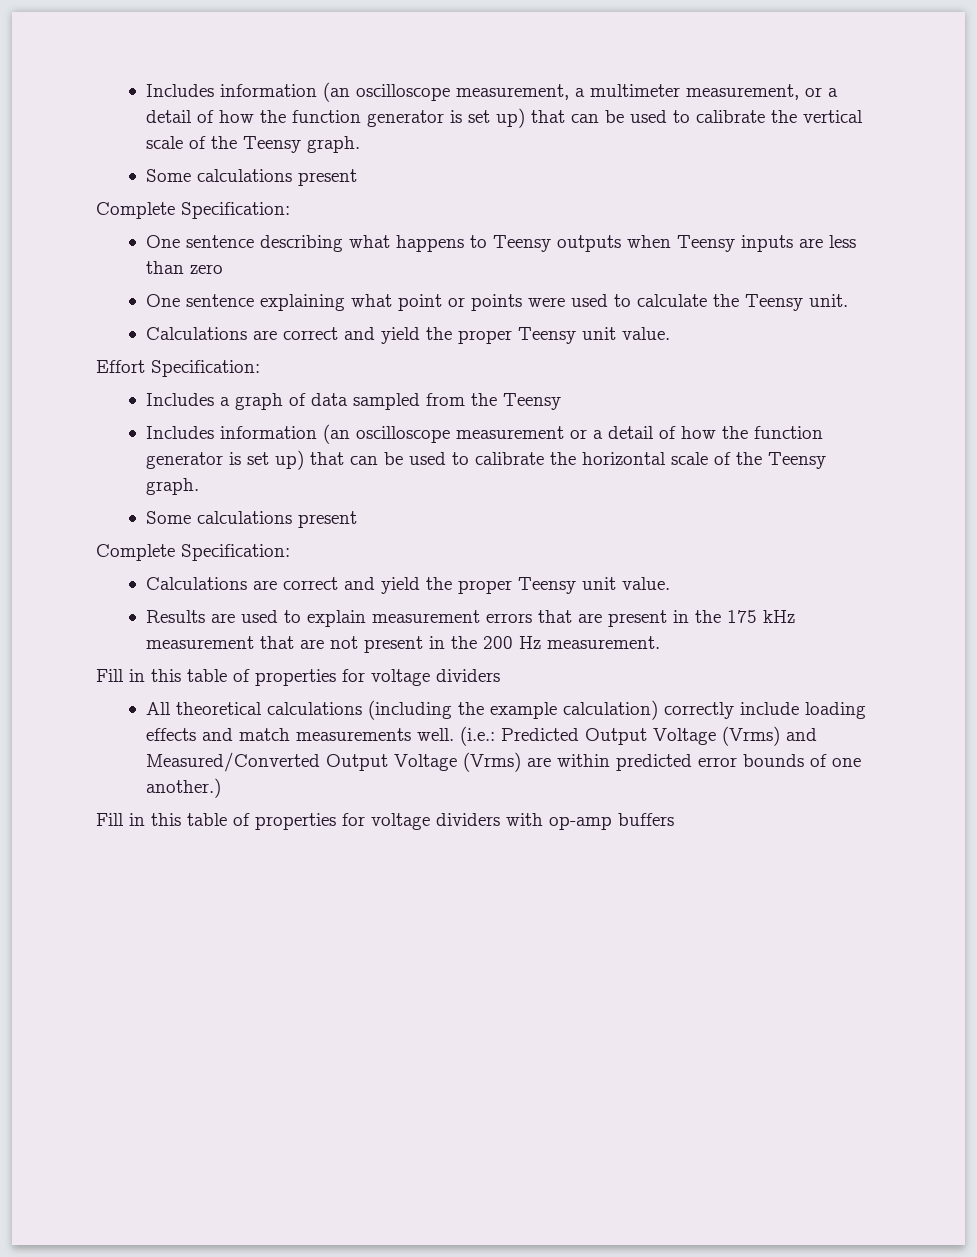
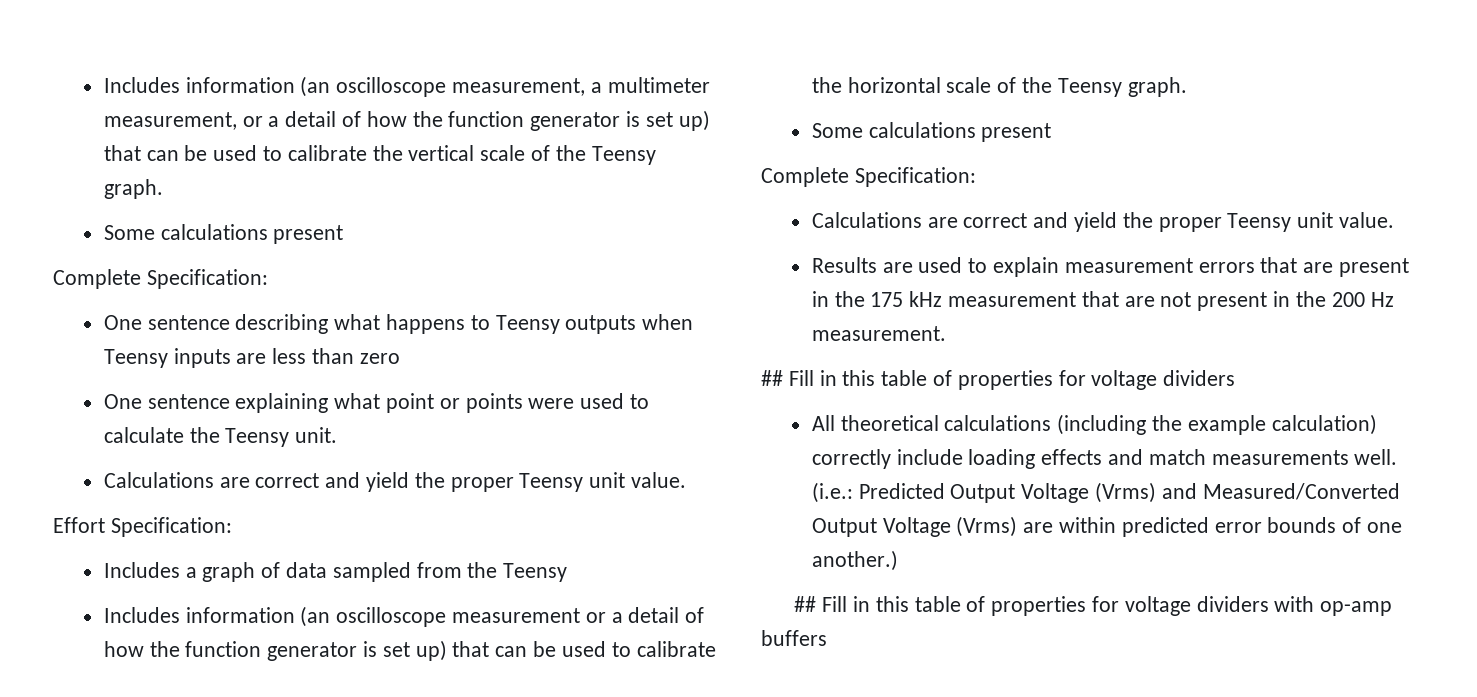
  Results are used to explain measurement errors that are present in the 175 kHz measurement that are not present in the 200 Hz measurement.
- Fill in this table of properties for voltage dividers
+ ## Fill in this table of properties for voltage dividers
- Fill in this table of properties for voltage dividers with op-amp buffers
+ ## Fill in this table of properties for voltage dividers with op-amp buffers

